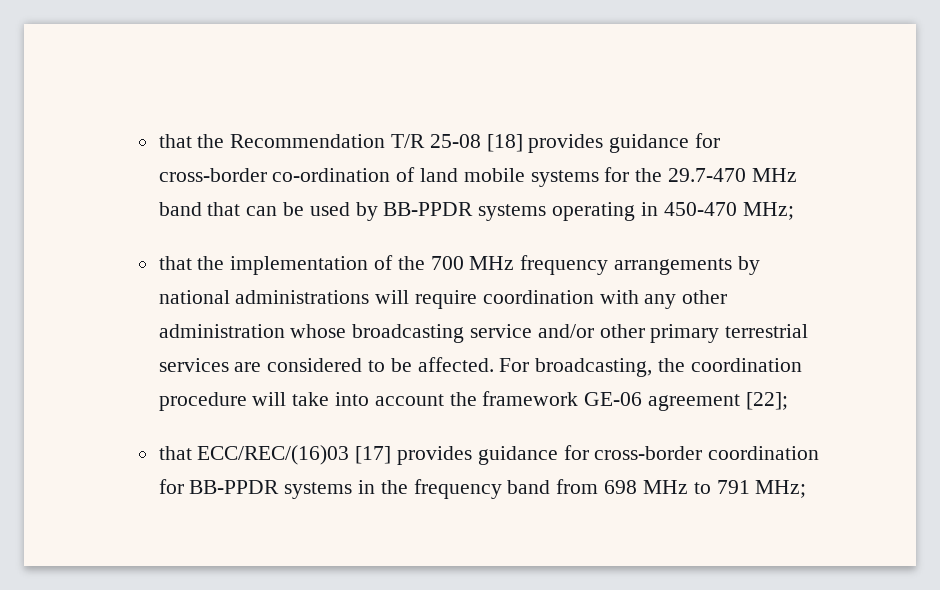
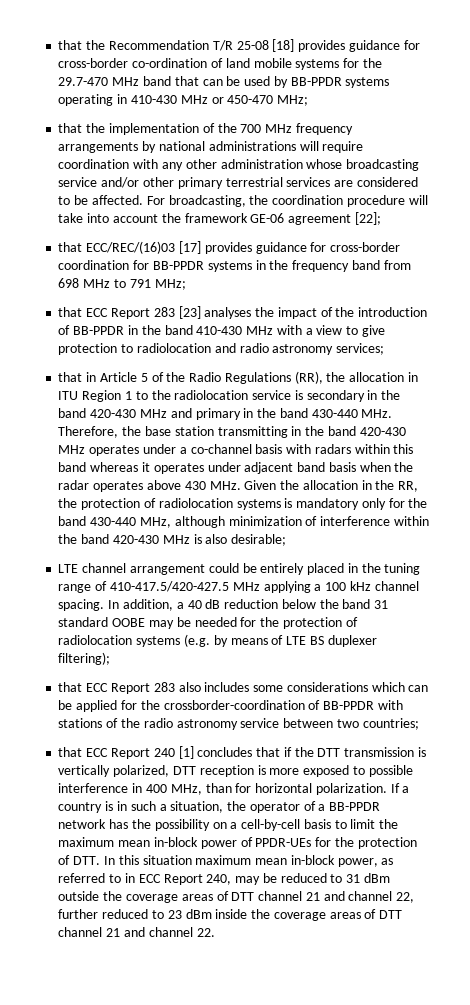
- that the Recommendation T/R 25-08 [18] provides guidance for cross-border co-ordination of land mobile systems for the 29.7-470 MHz band that can be used by BB-PPDR systems operating in 450-470 MHz;
+ that the Recommendation T/R 25-08 [18] provides guidance for cross-border co-ordination of land mobile systems for the 29.7-470 MHz band that can be used by BB-PPDR systems operating in 410-430 MHz or 450-470 MHz;
+ that ECC Report 283 [23] analyses the impact of the introduction of BB-PPDR in the band 410-430 MHz with a view to give protection to radiolocation and radio astronomy services;
+ that in Article 5 of the Radio Regulations (RR), the allocation in ITU Region 1 to the radiolocation service is secondary in the band 420-430 MHz and primary in the band 430-440 MHz. Therefore, the base station transmitting in the band 420-430 MHz operates under a co-channel basis with radars within this band whereas it operates under adjacent band basis when the radar operates above 430 MHz. Given the allocation in the RR, the protection of radiolocation systems is mandatory only for the band 430-440 MHz, although minimization of interference within the band 420-430 MHz is also desirable;
+ LTE channel arrangement could be entirely placed in the tuning range of 410-417.5/420-427.5 MHz applying a 100 kHz channel spacing. In addition, a 40 dB reduction below the band 31 standard OOBE may be needed for the protection of radiolocation systems (e.g. by means of LTE BS duplexer filtering);
+ that ECC Report 283 also includes some considerations which can be applied for the crossborder-coordination of BB-PPDR with stations of the radio astronomy service between two countries;
+ that ECC Report 240 [1] concludes that if the DTT transmission is vertically polarized, DTT reception is more exposed to possible interference in 400 MHz, than for horizontal polarization. If a country is in such a situation, the operator of a BB-PPDR network has the possibility on a cell-by-cell basis to limit the maximum mean in-block power of PPDR-UEs for the protection of DTT. In this situation maximum mean in-block power, as referred to in ECC Report 240, may be reduced to 31 dBm outside the coverage areas of DTT channel 21 and channel 22, further reduced to 23 dBm inside the coverage areas of DTT channel 21 and channel 22.

